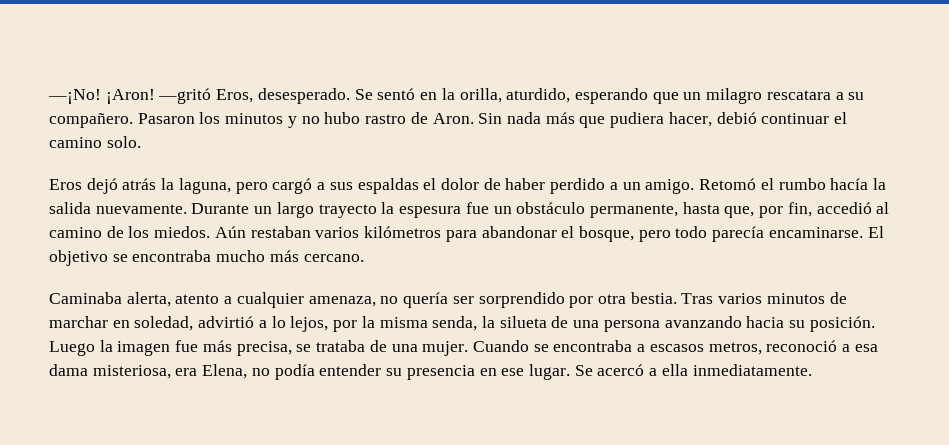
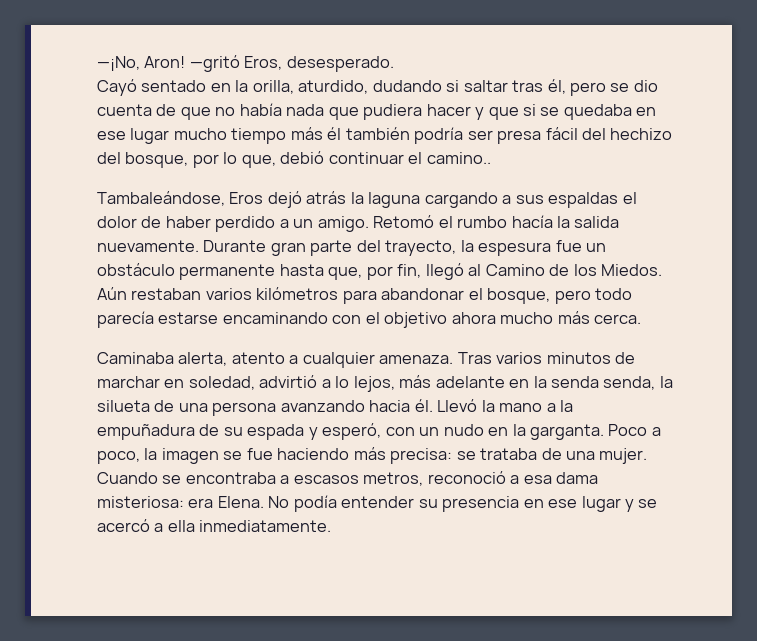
- —¡No! ¡Aron!
+ —¡No, Aron!
- —gritó Eros, desesperado. Se sentó en la orilla, aturdido, esperando que un milagro rescatara a su compañero. Pasaron los minutos y no hubo rastro de Aron. Sin nada más que pudiera hacer, debió continuar el camino solo.
- Eros dejó atrás la laguna, pero cargó a sus espaldas el dolor de haber perdido a un amigo.
+ —gritó Eros, desesperado.
+ Cayó sentado en la orilla, aturdido, dudando si saltar tras él, pero se dio cuenta de que no había nada que pudiera hacer y que si se quedaba en ese lugar mucho tiempo más él también podría ser presa fácil del hechizo del bosque, por lo que, debió continuar el camino..
+ Tambaleándose, Eros dejó atrás la laguna cargando a sus espaldas el dolor de haber perdido a un amigo.
- Durante un largo trayecto la espesura fue un obstáculo permanente, hasta que, por fin, accedió al camino de los miedos.
+ Durante gran parte del trayecto, la espesura fue un obstáculo permanente hasta que, por fin, llegó al Camino de los Miedos.
- Aún restaban varios kilómetros para abandonar el bosque, pero todo parecía encaminarse. El objetivo se encontraba mucho más cercano.
+ Aún restaban varios kilómetros para abandonar el bosque, pero todo parecía estarse encaminando con el objetivo ahora mucho más cerca.
- Caminaba alerta, atento a cualquier amenaza, no quería ser sorprendido por otra bestia.
+ Caminaba alerta, atento a cualquier amenaza.
- Tras varios minutos de marchar en soledad, advirtió a lo lejos, por la misma senda, la silueta de una persona avanzando hacia su posición. Luego la imagen fue más precisa, se trataba de una mujer.
+ Tras varios minutos de marchar en soledad, advirtió a lo lejos, más adelante en la senda senda, la silueta de una persona avanzando hacia él. Llevó la mano a la empuñadura de su espada y esperó, con un nudo en la garganta. Poco a poco, la imagen se fue haciendo más precisa: se trataba de una mujer.
- Cuando se encontraba a escasos metros, reconoció a esa dama misteriosa, era Elena, no podía entender su presencia en ese lugar. Se acercó a ella inmediatamente.
+ Cuando se encontraba a escasos metros, reconoció a esa dama misteriosa: era Elena. No podía entender su presencia en ese lugar y se acercó a ella inmediatamente.

